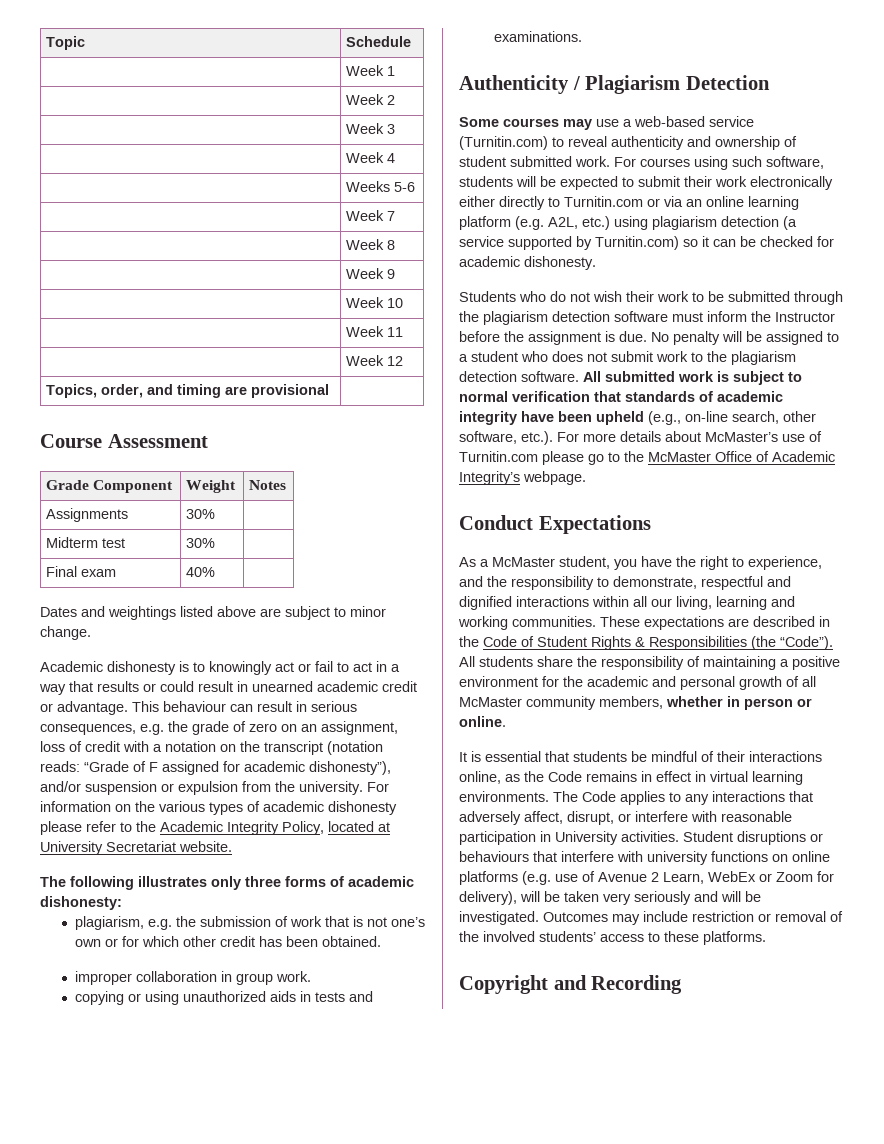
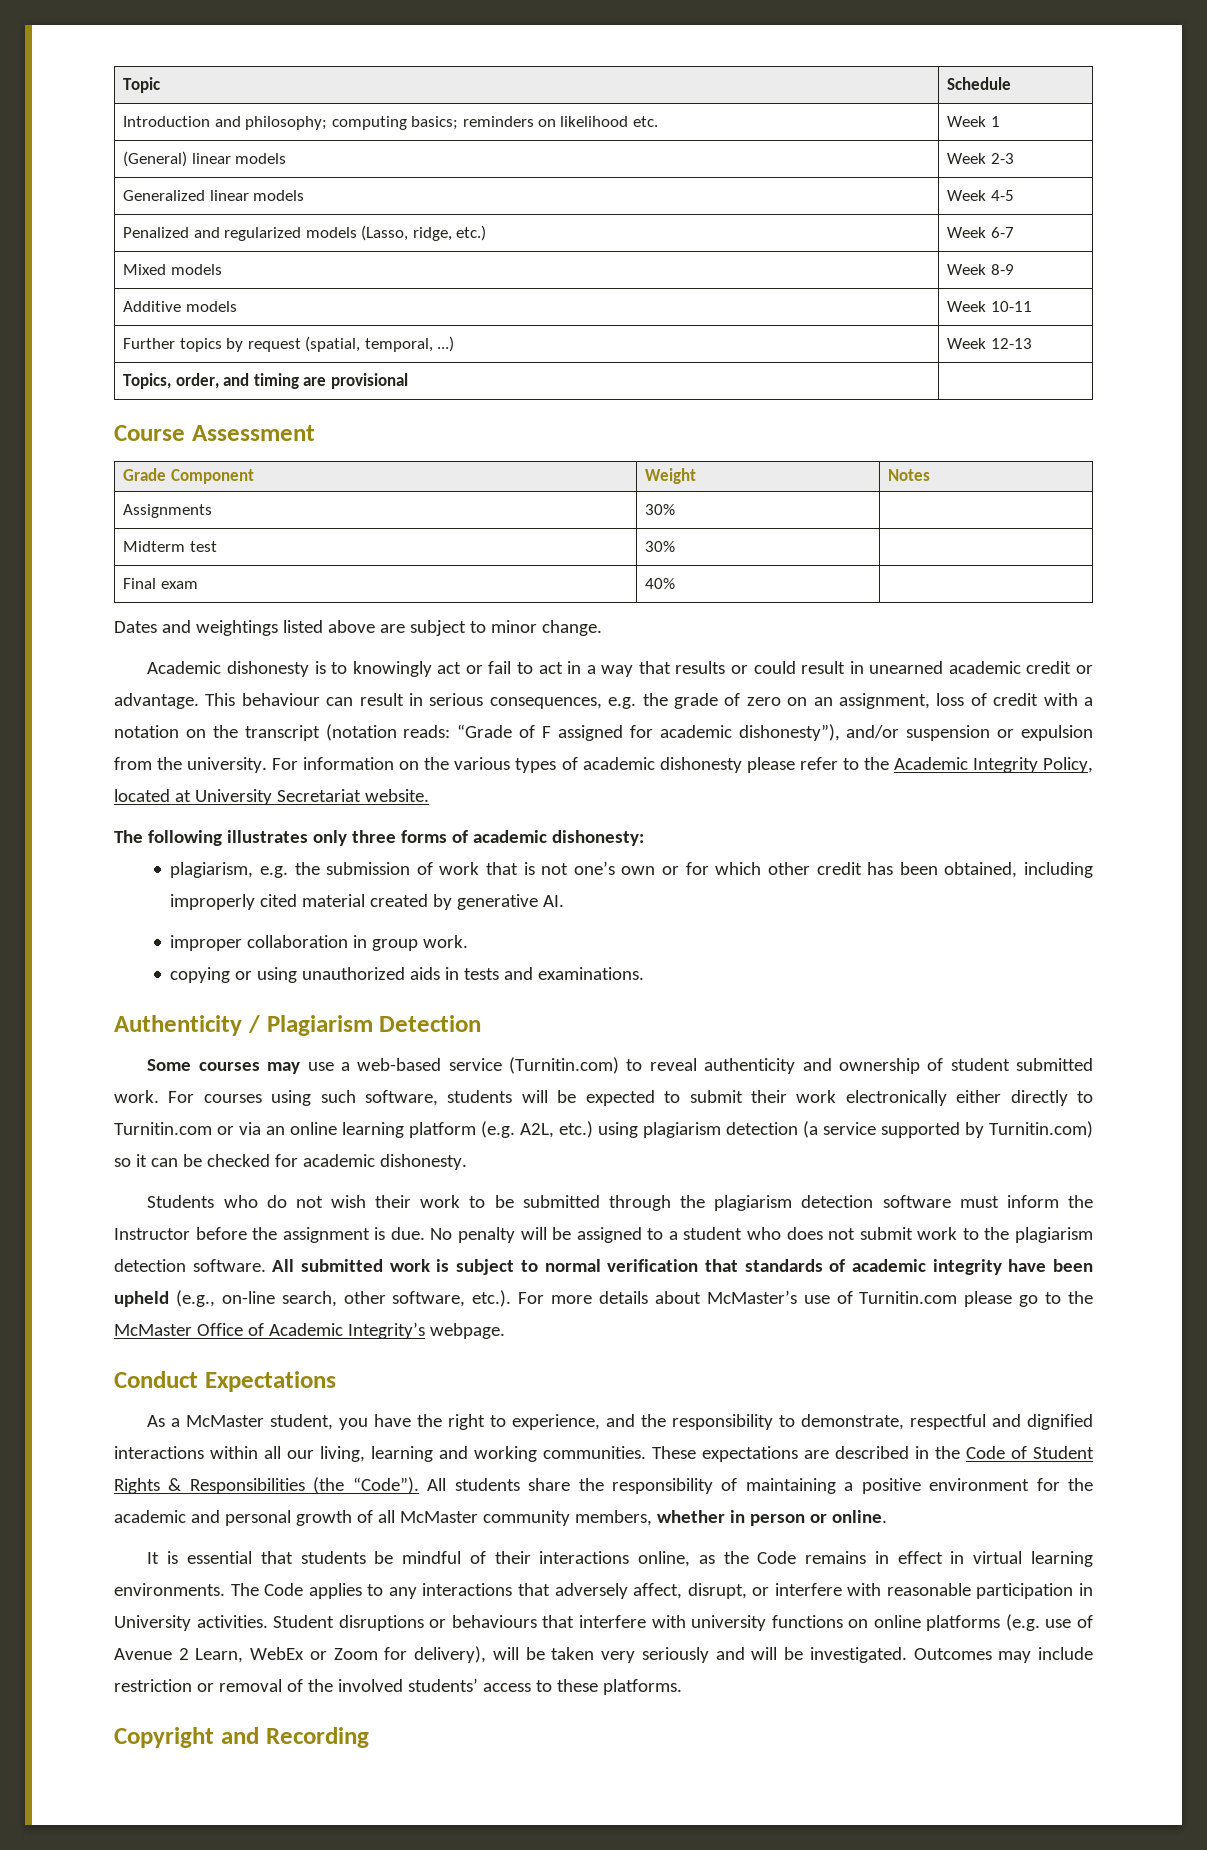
- | Week 1
- | Week 2
- | Week 3
- | Week 4
- | Weeks 5-6
- | Week 7
- | Week 8
- | Week 9
- | Week 10
- | Week 11
- | Week 12
+ Introduction and philosophy; computing basics; reminders on likelihood etc. | Week 1
+ (General) linear models | Week 2-3
+ Generalized linear models | Week 4-5
+ Penalized and regularized models (Lasso, ridge, etc.) | Week 6-7
+ Mixed models | Week 8-9
+ Additive models | Week 10-11
+ Further topics by request (spatial, temporal, ...) | Week 12-13
- plagiarism, e.g. the submission of work that is not one’s own or for which other credit has been obtained.
+ plagiarism, e.g. the submission of work that is not one’s own or for which other credit has been obtained, including improperly cited material created by generative AI.

